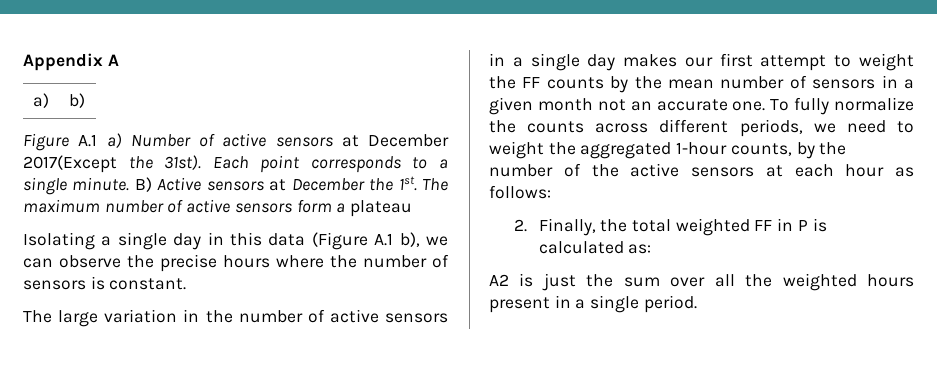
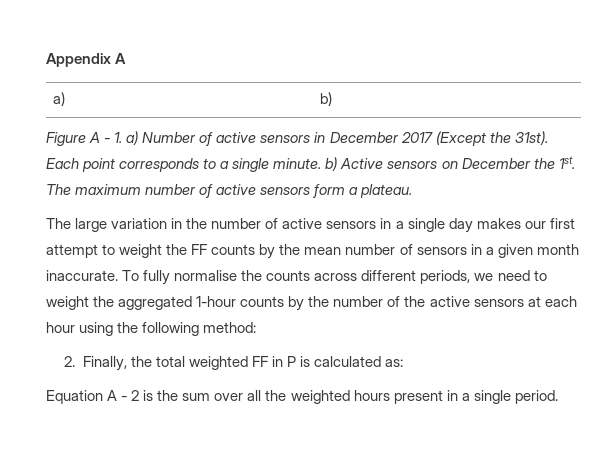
- Figure A.1 a) Number of active sensors at December 2017(Except the 31st).
+ Figure A - 1. a) Number of active sensors in December 2017 (Except the 31st).
- Each point corresponds to a single minute. B) Active sensors at December the 1st.
+ Each point corresponds to a single minute. b) Active sensors on December the 1st.
- The maximum number of active sensors form a plateau
- Isolating a single day in this data (Figure A.1 b), we can observe the precise hours where the number of sensors is constant.
+ The maximum number of active sensors form a plateau.
- The large variation in the number of active sensors in a single day makes our first attempt to weight the FF counts by the mean number of sensors in a given month not an accurate one.
+ The large variation in the number of active sensors in a single day makes our first attempt to weight the FF counts by the mean number of sensors in a given month inaccurate.
- To fully normalize the counts across different periods, we need to weight the aggregated 1-hour counts, by the number of the active sensors at each hour as follows:
+ To fully normalise the counts across different periods, we need to weight the aggregated 1-hour counts by the number of the active sensors at each hour using the following method:
- A2 is just the sum over all the weighted hours present in a single period.
+ Equation A - 2 is the sum over all the weighted hours present in a single period.

